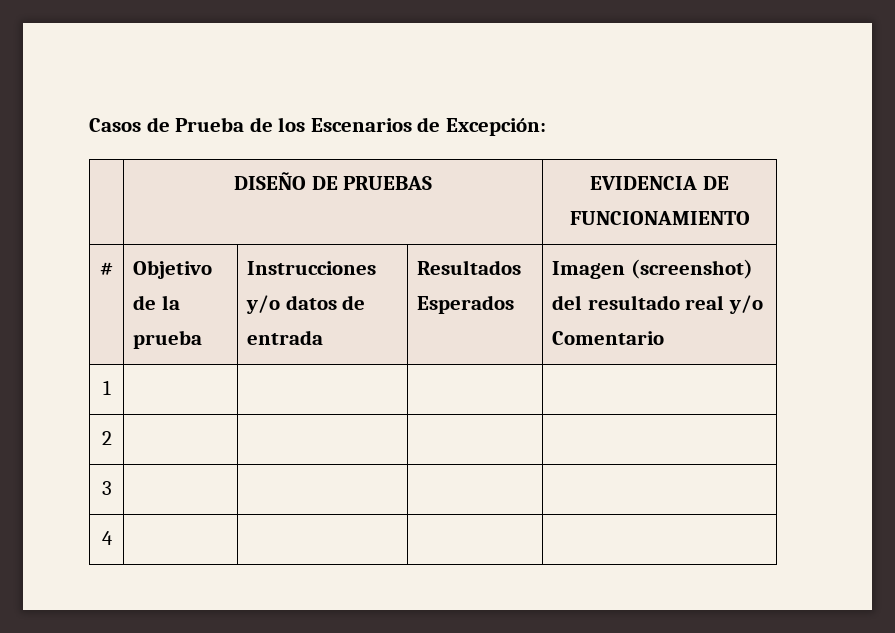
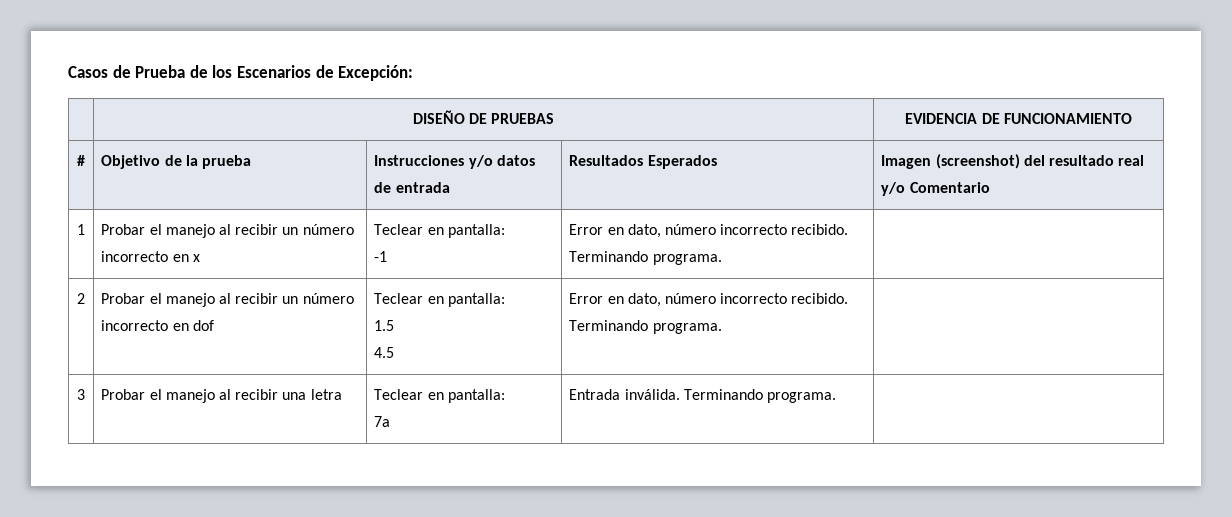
- 1 | | | |
- 2 | | | |
- 3 | | | |
- 4 | | | |
+ 1 | Probar el manejo al recibir un número incorrecto en x | Teclear en pantalla:
+ -1 | Error en dato, número incorrecto recibido. Terminando programa. |
+ 2 | Probar el manejo al recibir un número incorrecto en dof | Teclear en pantalla:
+ 1.5
+ 4.5 | Error en dato, número incorrecto recibido. Terminando programa. |
+ 3 | Probar el manejo al recibir una letra | Teclear en pantalla:
+ 7a | Entrada inválida. Terminando programa. |

